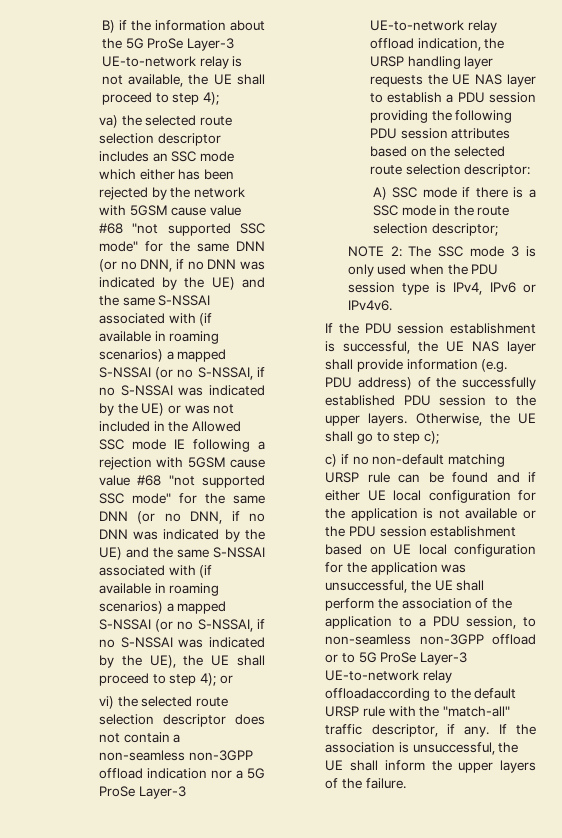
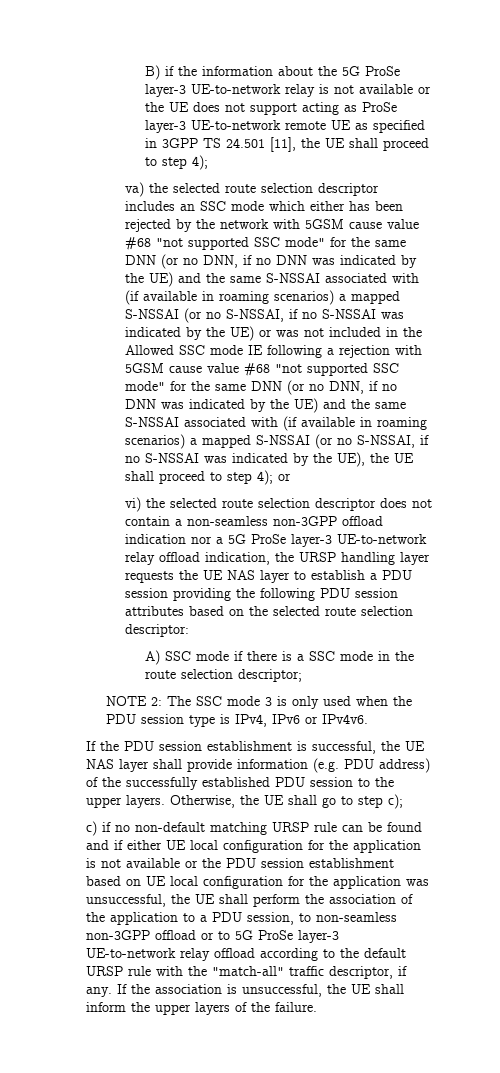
- B) if the information about the 5G ProSe Layer-3 UE-to-network relay is not available, the UE shall proceed to step 4);
+ B) if the information about the 5G ProSe layer-3 UE-to-network relay is not available or the UE does not support acting as ProSe layer-3 UE-to-network remote UE as specified in 3GPP TS 24.501 [11], the UE shall proceed to step 4);
- vi) the selected route selection descriptor does not contain a non-seamless non-3GPP offload indication nor a 5G ProSe Layer-3 UE-to-network relay offload indication, the URSP handling layer requests the UE NAS layer to establish a PDU session providing the following PDU session attributes based on the selected route selection descriptor:
+ vi) the selected route selection descriptor does not contain a non-seamless non-3GPP offload indication nor a 5G ProSe layer-3 UE-to-network relay offload indication, the URSP handling layer requests the UE NAS layer to establish a PDU session providing the following PDU session attributes based on the selected route selection descriptor:
- c) if no non-default matching URSP rule can be found and if either UE local configuration for the application is not available or the PDU session establishment based on UE local configuration for the application was unsuccessful, the UE shall perform the association of the application to a PDU session, to non-seamless non-3GPP offload or to 5G ProSe Layer-3 UE-to-network relay offloadaccording to the default URSP rule with the "match-all" traffic descriptor, if any.
+ c) if no non-default matching URSP rule can be found and if either UE local configuration for the application is not available or the PDU session establishment based on UE local configuration for the application was unsuccessful, the UE shall perform the association of the application to a PDU session, to non-seamless non-3GPP offload or to 5G ProSe layer-3 UE-to-network relay offload according to the default URSP rule with the "match-all" traffic descriptor, if any.

